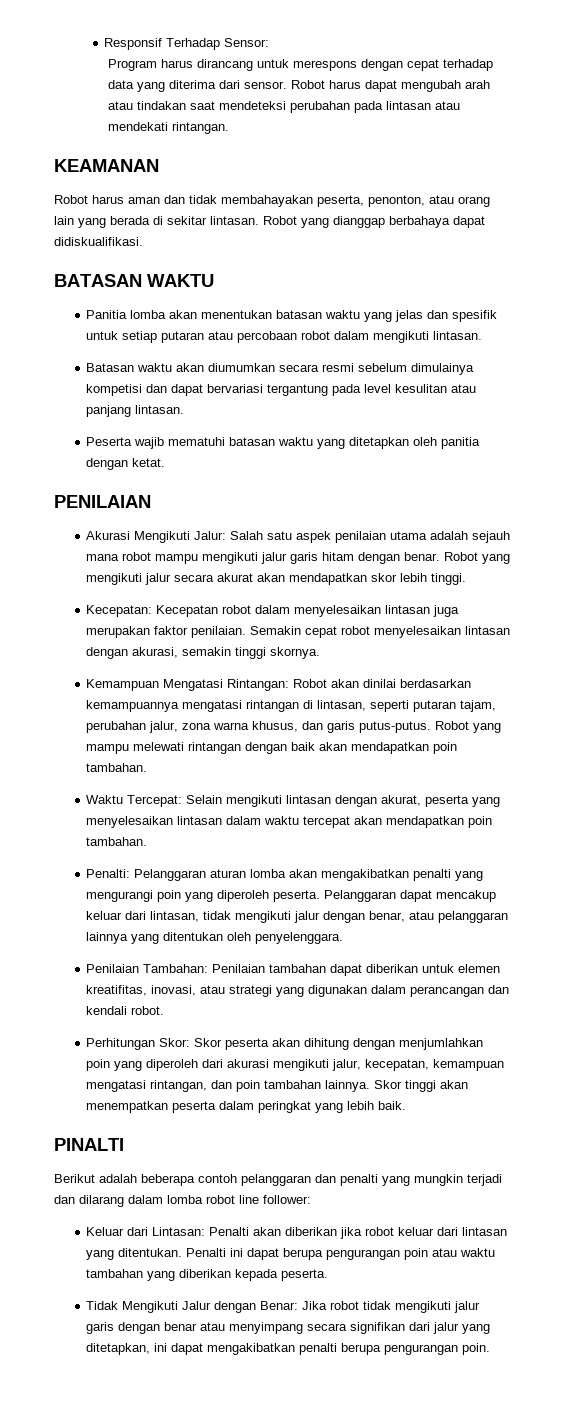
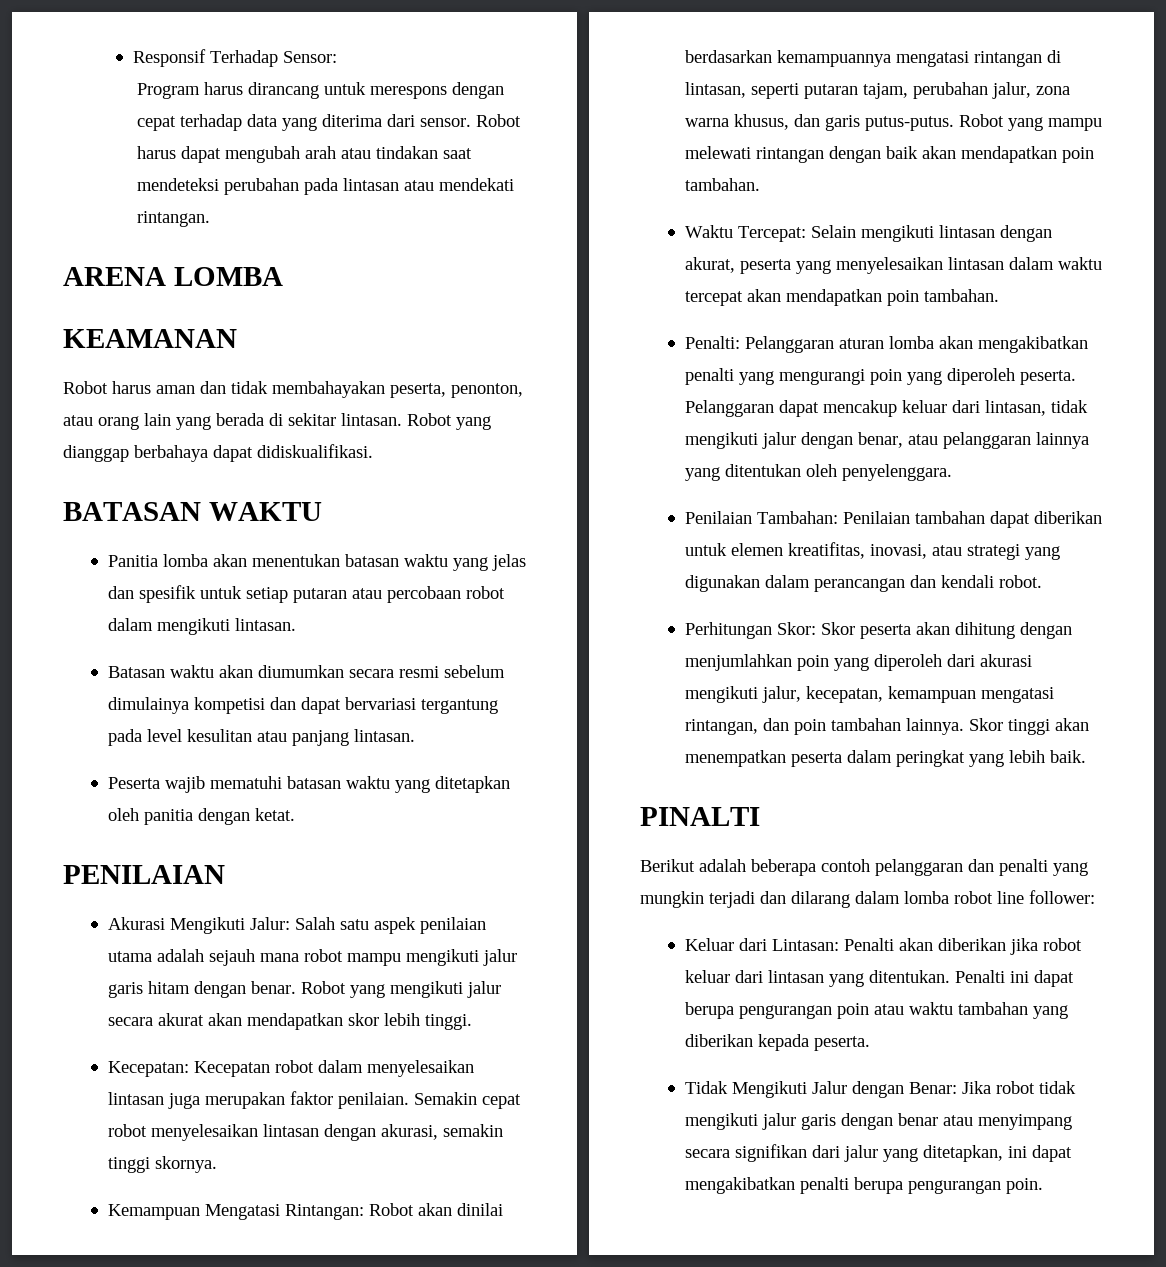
+ ARENA LOMBA

